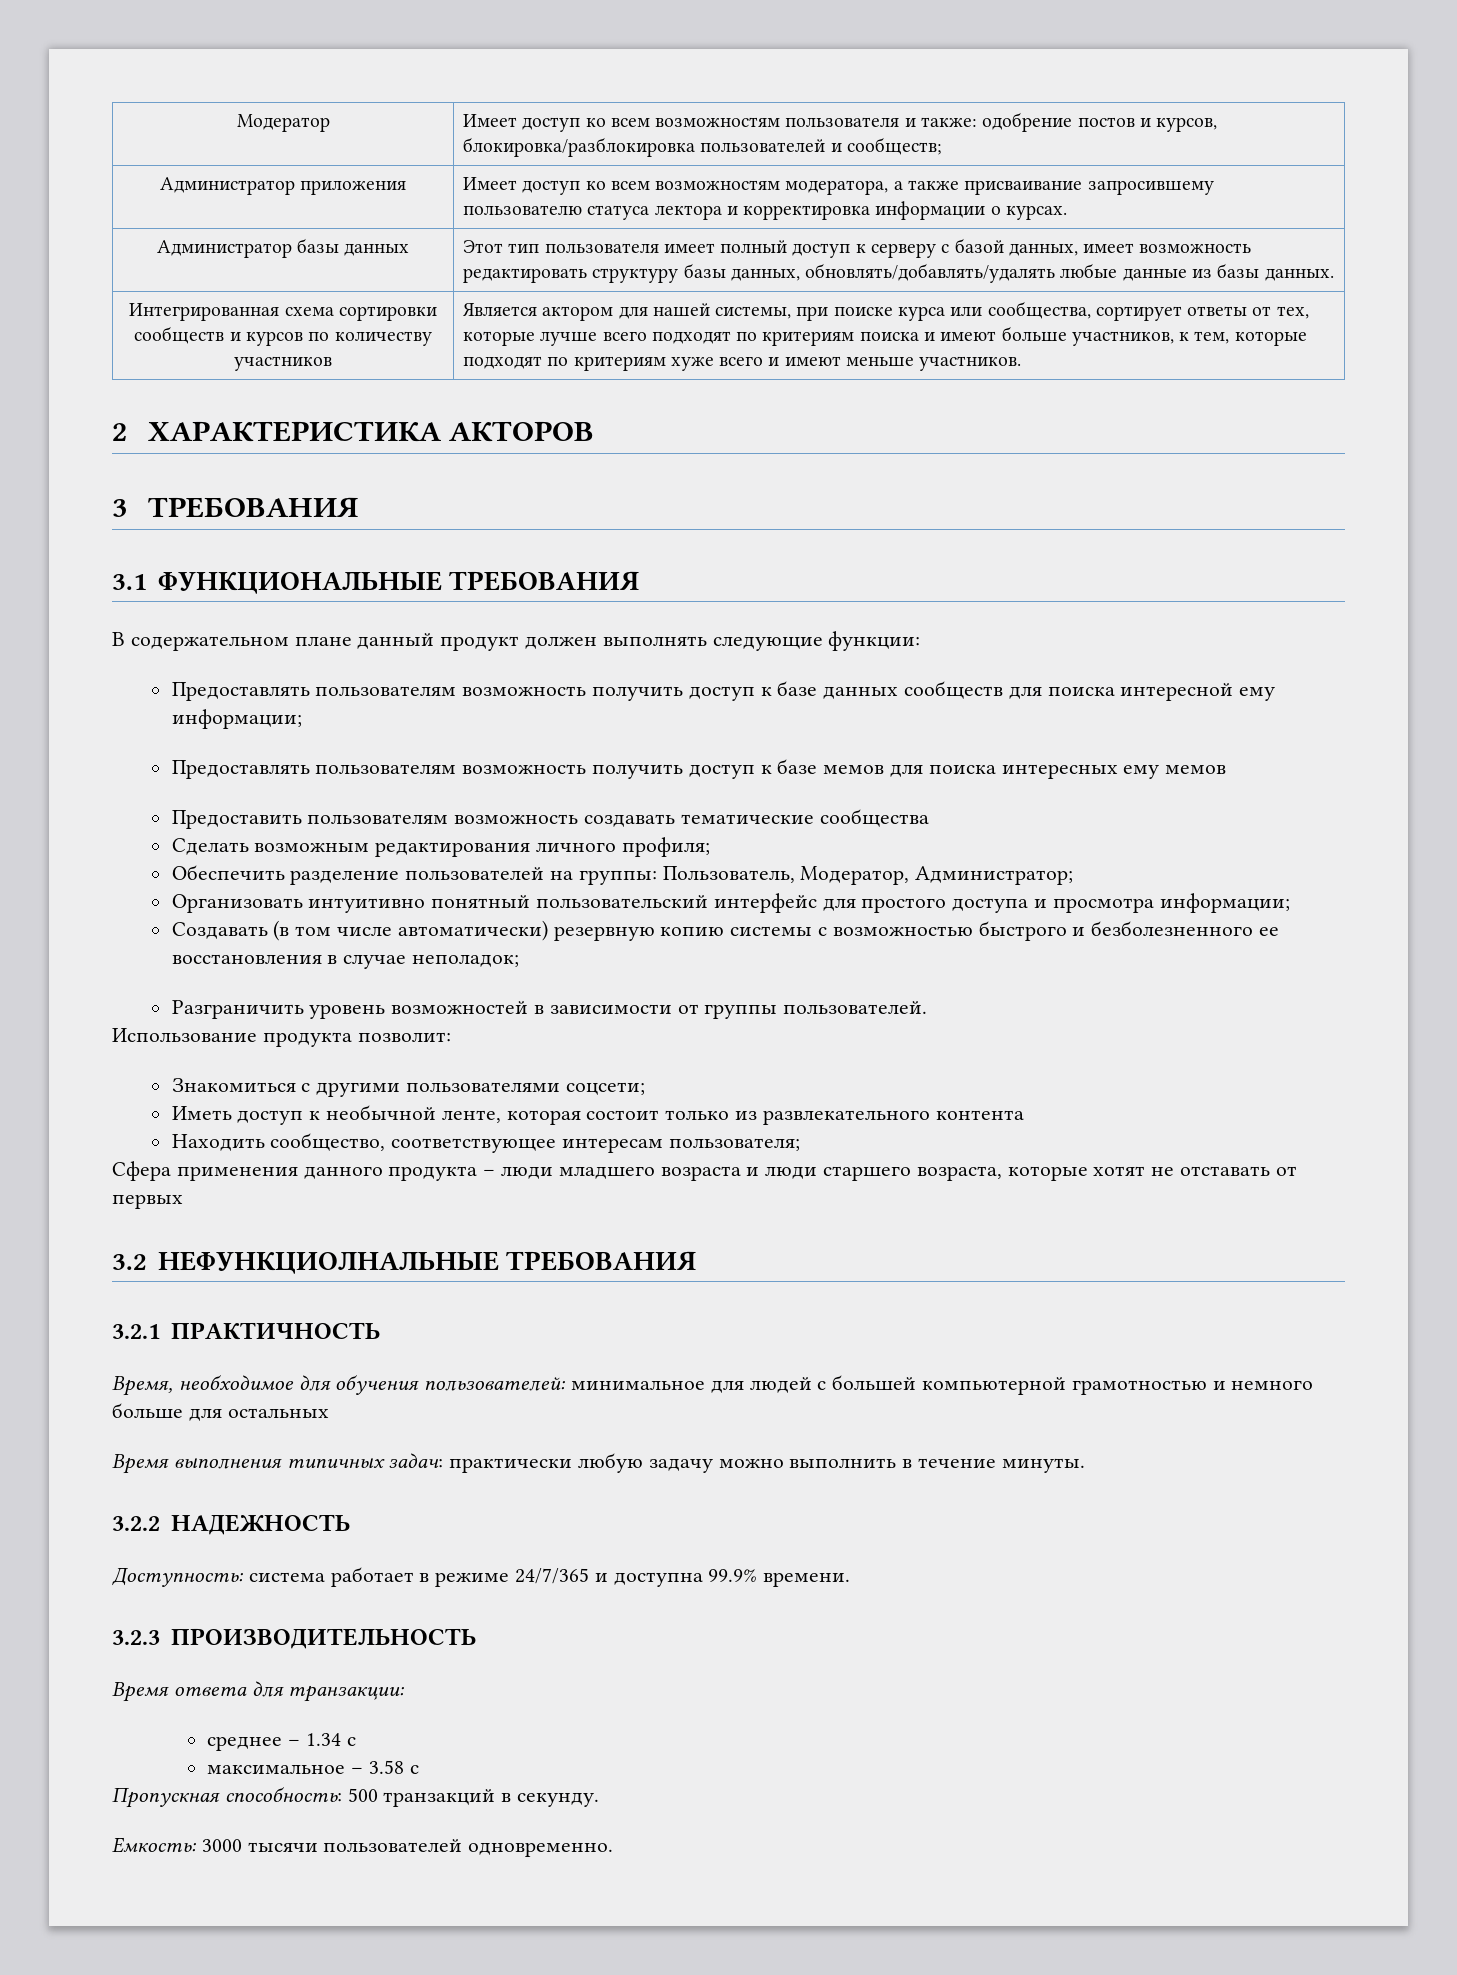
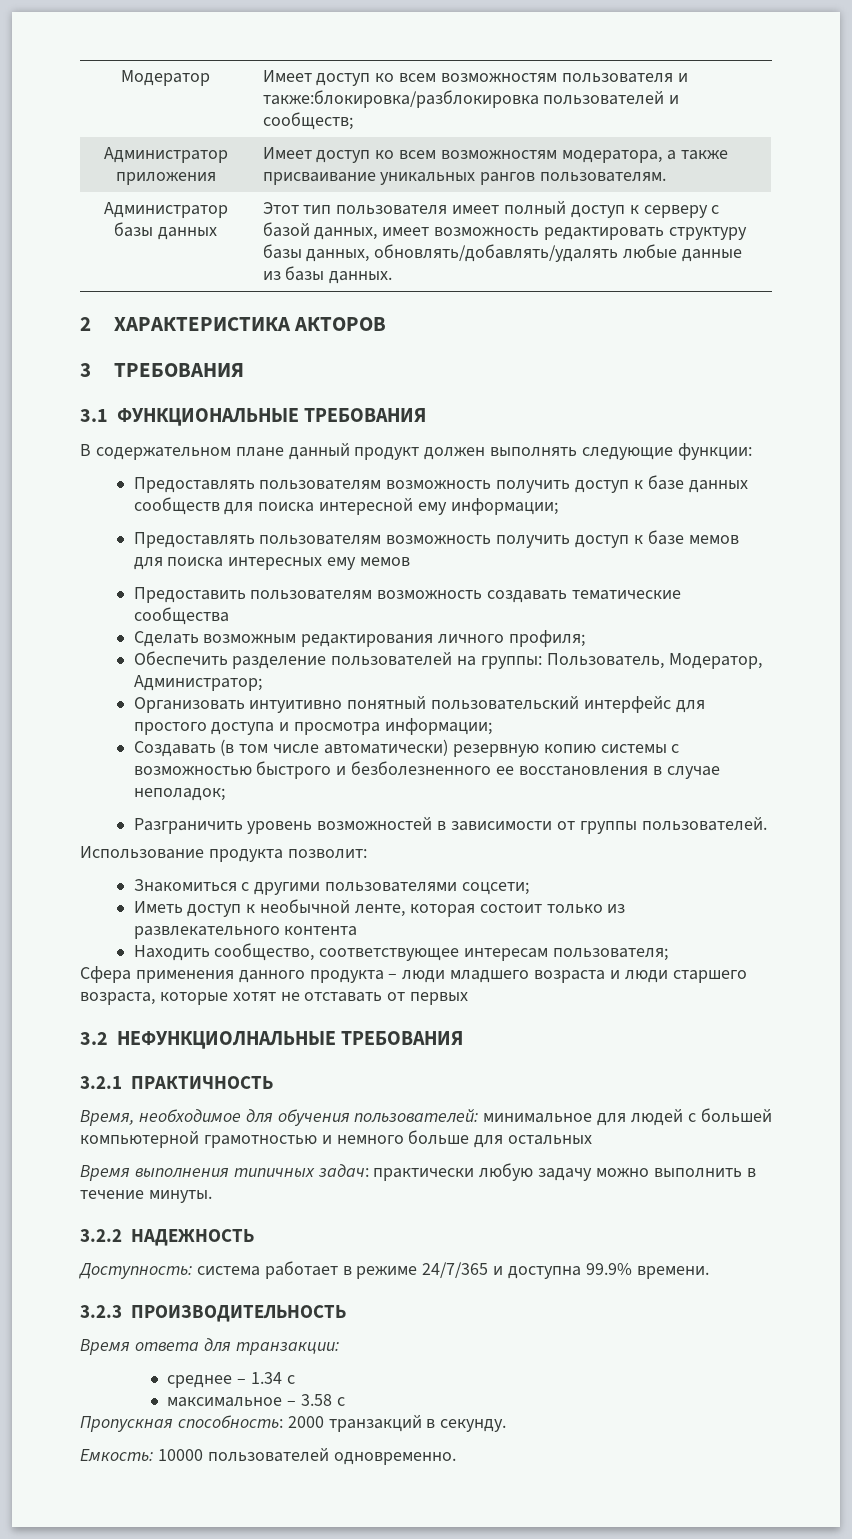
- Модератор | Имеет доступ ко всем возможностям пользователя и также: одобрение постов и курсов, блокировка/разблокировка пользователей и сообществ;
+ Модератор | Имеет доступ ко всем возможностям пользователя и также:блокировка/разблокировка пользователей и сообществ;
- Администратор приложения | Имеет доступ ко всем возможностям модератора, а также присваивание запросившему пользователю статуса лектора и корректировка информации о курсах.
+ Администратор приложения | Имеет доступ ко всем возможностям модератора, а также присваивание уникальных рангов пользователям.
- Интегрированная схема сортировки сообществ и курсов по количеству участников | Является актором для нашей системы, при поиске курса или сообщества, сортирует ответы от тех, которые лучше всего подходят по критериям поиска и имеют больше участников, к тем, которые подходят по критериям хуже всего и имеют меньше участников.
- Пропускная способность: 500 транзакций в секунду.
+ Пропускная способность: 2000 транзакций в секунду.
- Емкость: 3000 тысячи пользователей одновременно.
+ Емкость: 10000 пользователей одновременно.

